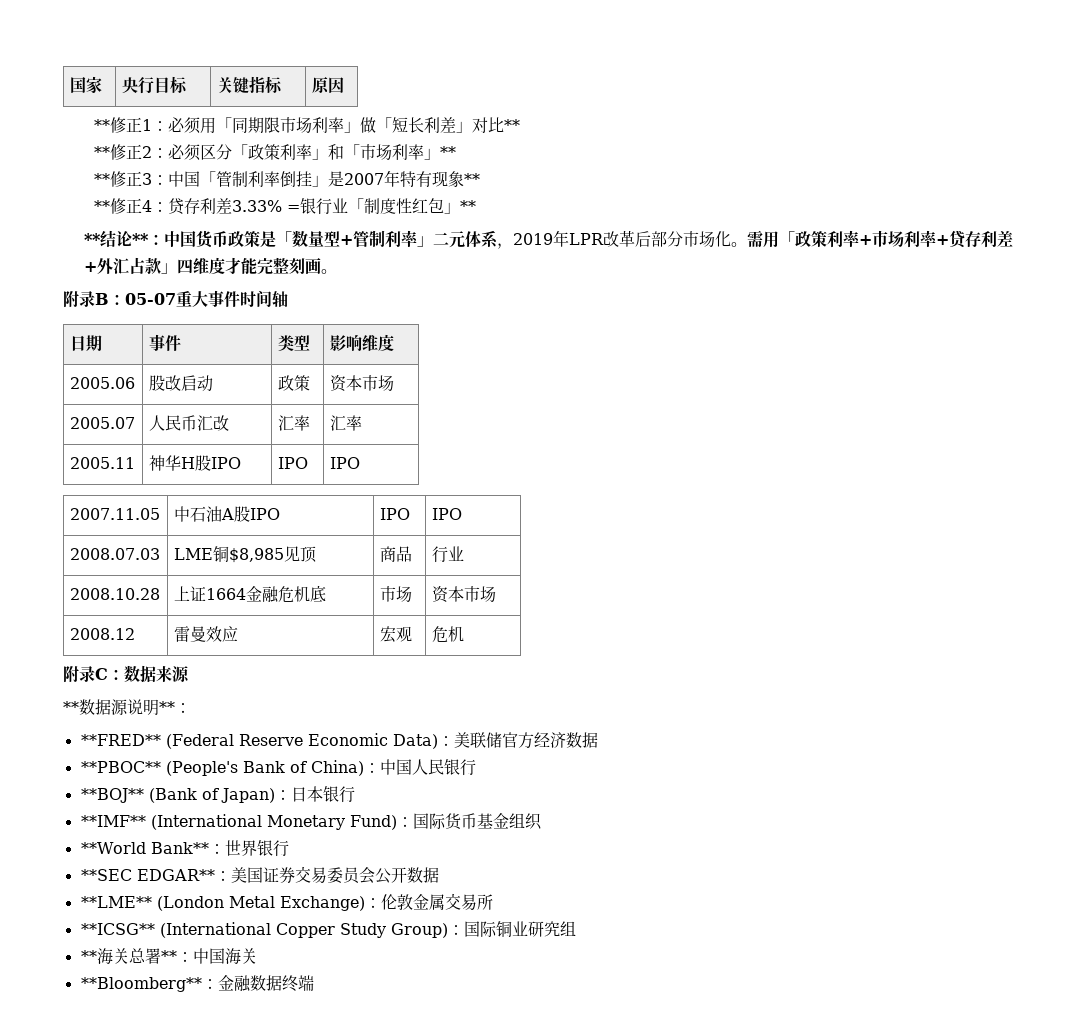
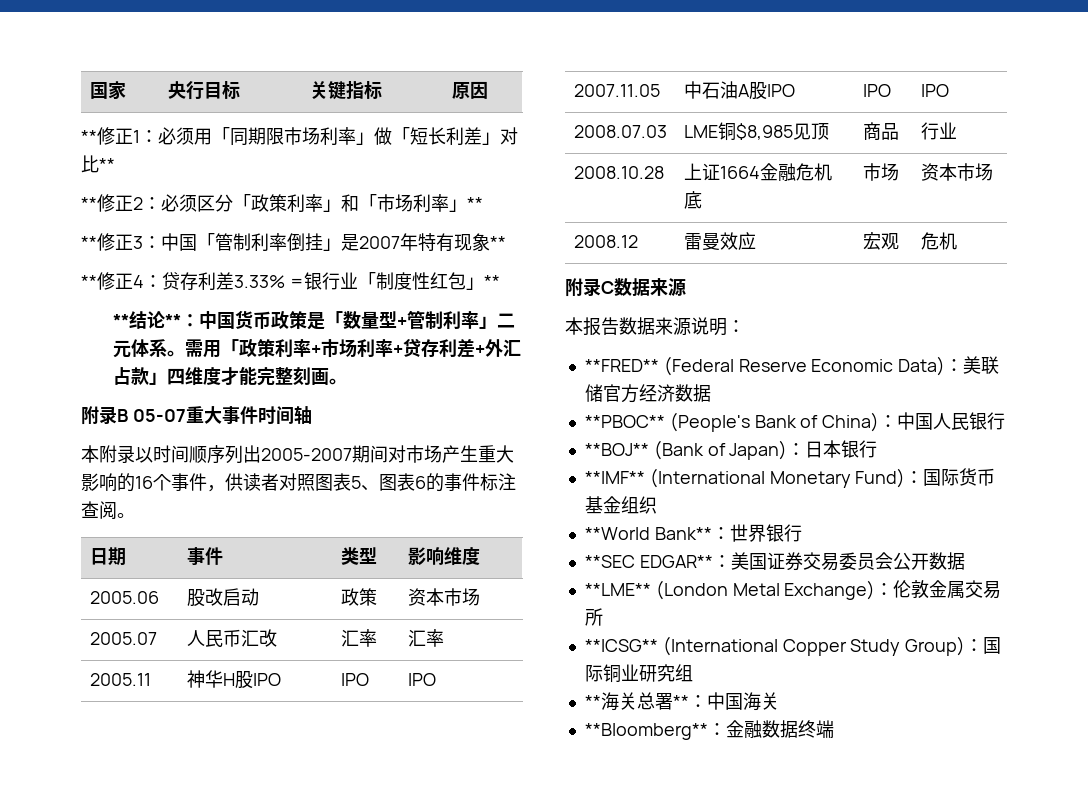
- **结论**：中国货币政策是「数量型+管制利率」二元体系，2019年LPR改革后部分市场化。
+ **结论**：中国货币政策是「数量型+管制利率」二元体系。
- 附录B：05-07重大事件时间轴
+ 附录B 05-07重大事件时间轴
+ 本附录以时间顺序列出2005-2007期间对市场产生重大影响的16个事件，供读者对照图表5、图表6的事件标注查阅。
- 附录C：数据来源
+ 附录C数据来源
- **数据源说明**：
+ 本报告数据来源说明：

